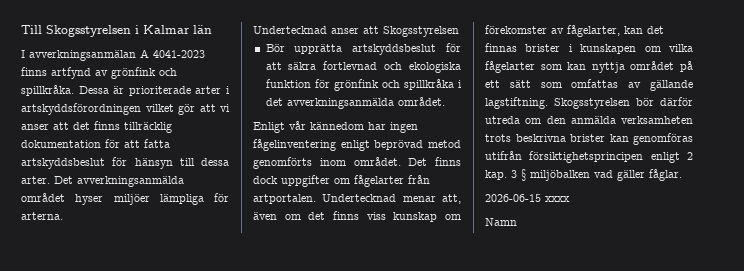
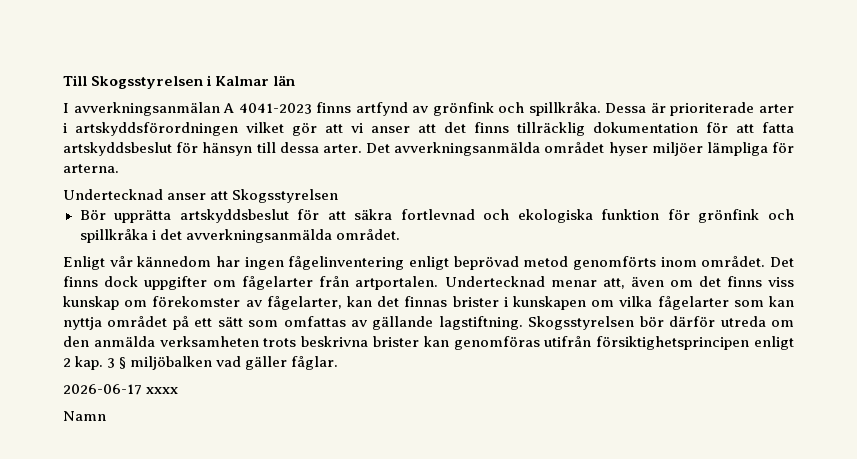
- 2026-06-15 xxxx
+ 2026-06-17 xxxx

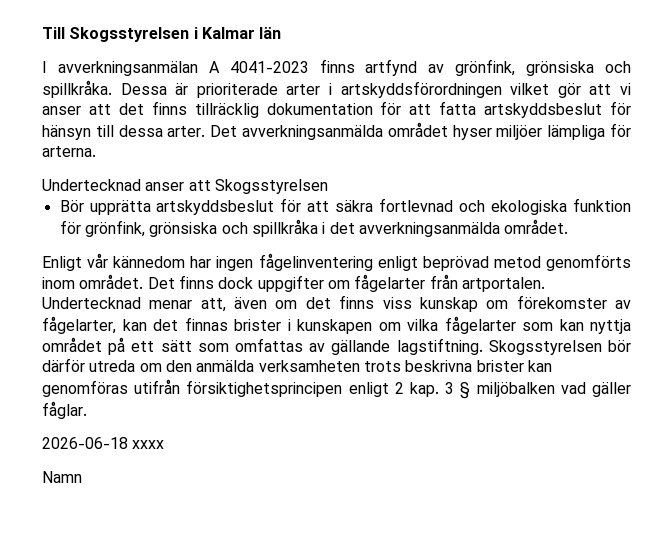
- I avverkningsanmälan A 4041-2023 finns artfynd av grönfink och spillkråka.
+ I avverkningsanmälan A 4041-2023 finns artfynd av grönfink, grönsiska och spillkråka.
- Bör upprätta artskyddsbeslut för att säkra fortlevnad och ekologiska funktion för grönfink och spillkråka i det avverkningsanmälda området.
+ Bör upprätta artskyddsbeslut för att säkra fortlevnad och ekologiska funktion för grönfink, grönsiska och spillkråka i det avverkningsanmälda området.
- 2026-06-17 xxxx
+ 2026-06-18 xxxx

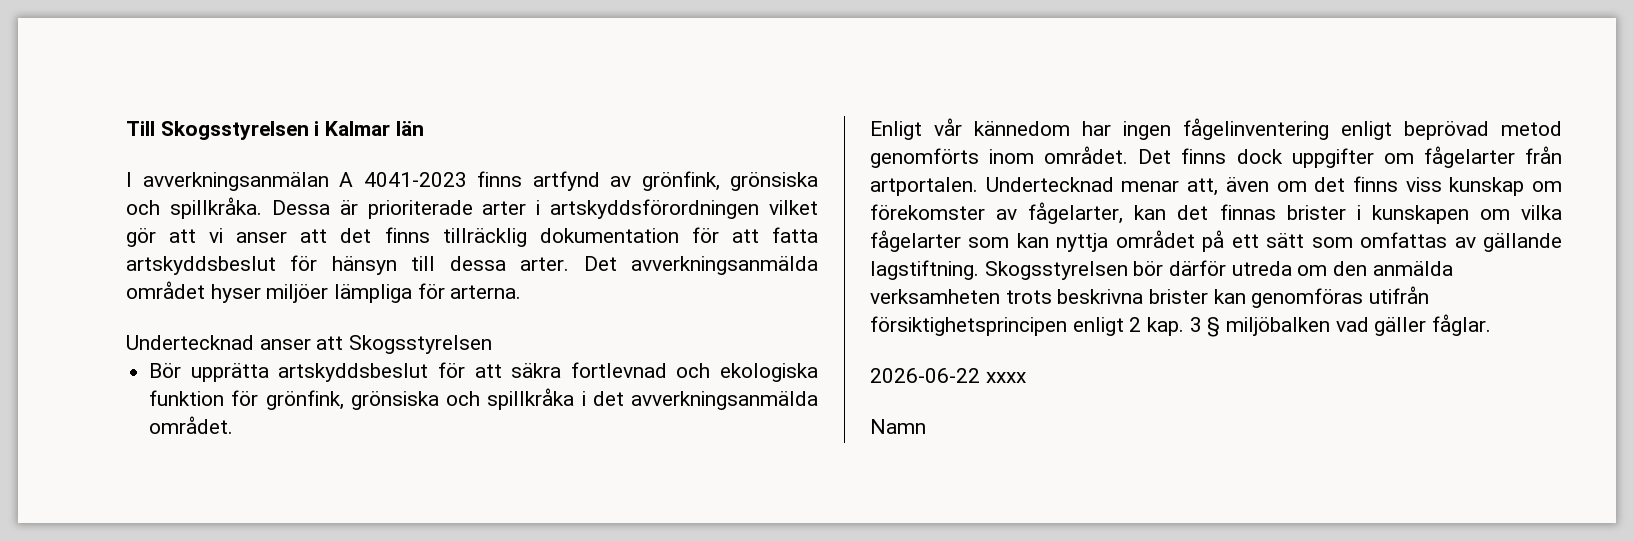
- 2026-06-18 xxxx
+ 2026-06-22 xxxx

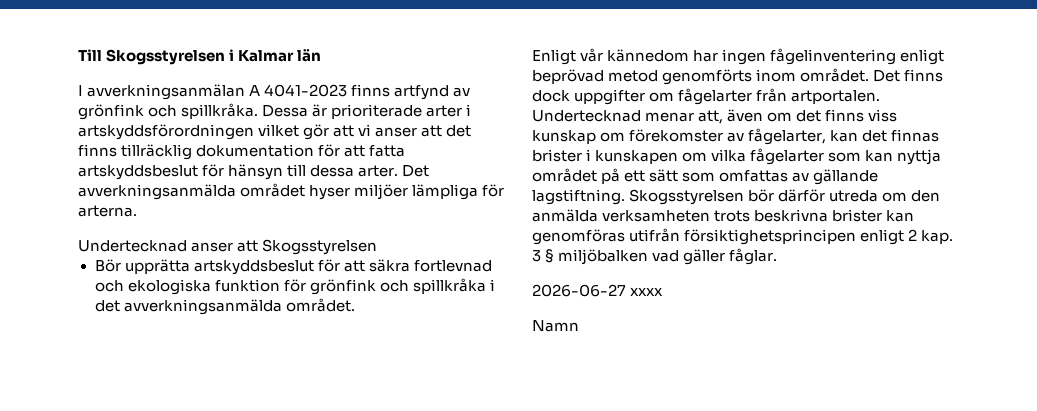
- I avverkningsanmälan A 4041-2023 finns artfynd av grönfink, grönsiska och spillkråka.
+ I avverkningsanmälan A 4041-2023 finns artfynd av grönfink och spillkråka.
- Bör upprätta artskyddsbeslut för att säkra fortlevnad och ekologiska funktion för grönfink, grönsiska och spillkråka i det avverkningsanmälda området.
+ Bör upprätta artskyddsbeslut för att säkra fortlevnad och ekologiska funktion för grönfink och spillkråka i det avverkningsanmälda området.
- 2026-06-22 xxxx
+ 2026-06-27 xxxx

